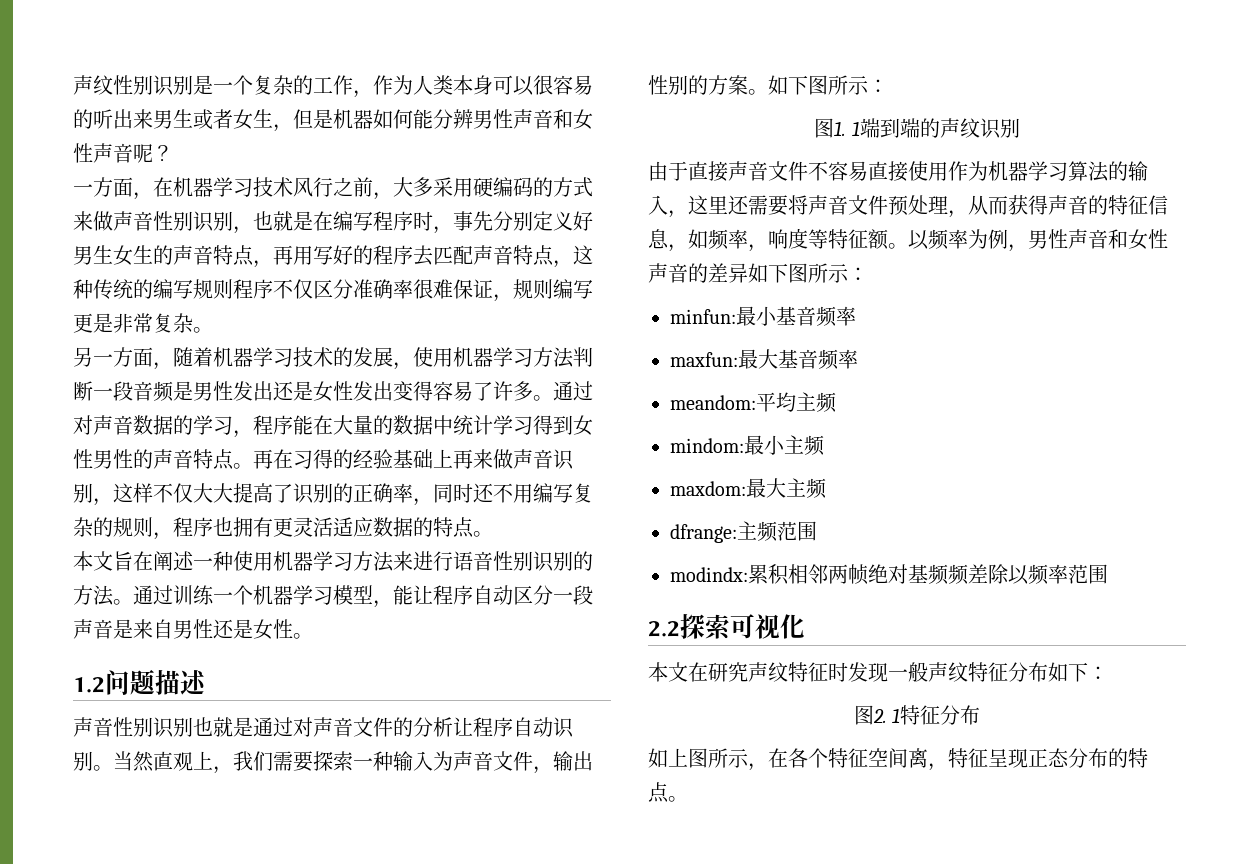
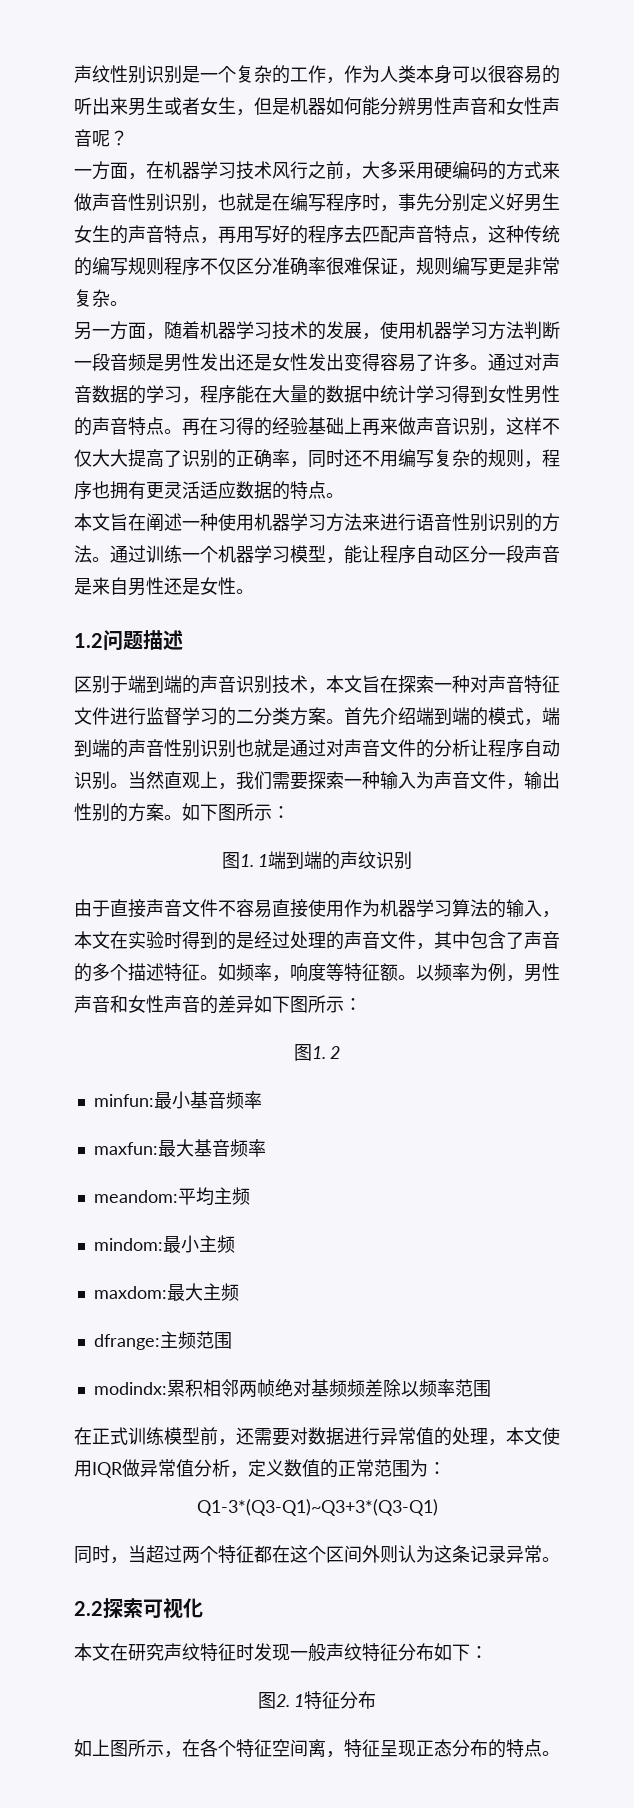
- 声音性别识别也就是通过对声音文件的分析让程序自动识别。
+ 区别于端到端的声音识别技术，本文旨在探索一种对声音特征文件进行监督学习的二分类方案。首先介绍端到端的模式，端到端的声音性别识别也就是通过对声音文件的分析让程序自动识别。
- 由于直接声音文件不容易直接使用作为机器学习算法的输入，这里还需要将声音文件预处理，从而获得声音的特征信息，如频率，响度等特征额。
+ 由于直接声音文件不容易直接使用作为机器学习算法的输入，本文在实验时得到的是经过处理的声音文件，其中包含了声音的多个描述特征。如频率，响度等特征额。
+ 图1. 2
+ 在正式训练模型前，还需要对数据进行异常值的处理，本文使用IQR做异常值分析，定义数值的正常范围为：
+ Q1-3*(Q3-Q1)~Q3+3*(Q3-Q1)
+ 同时，当超过两个特征都在这个区间外则认为这条记录异常。

